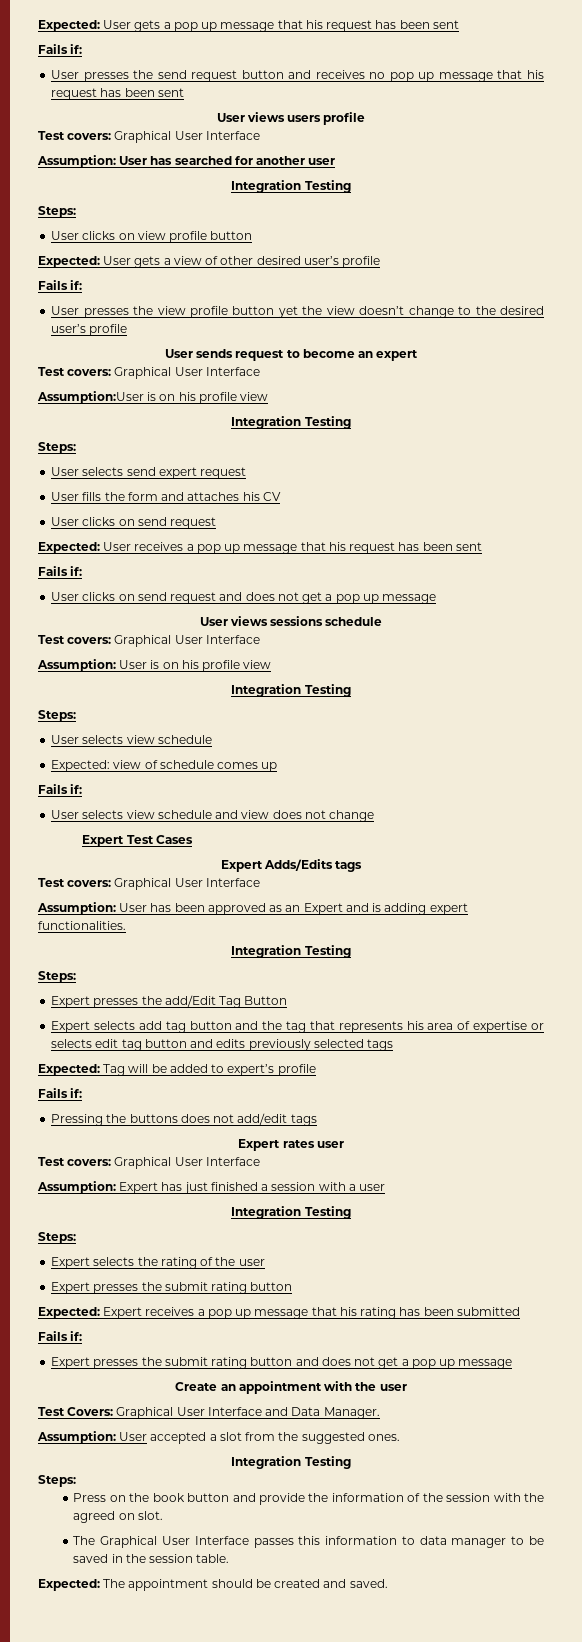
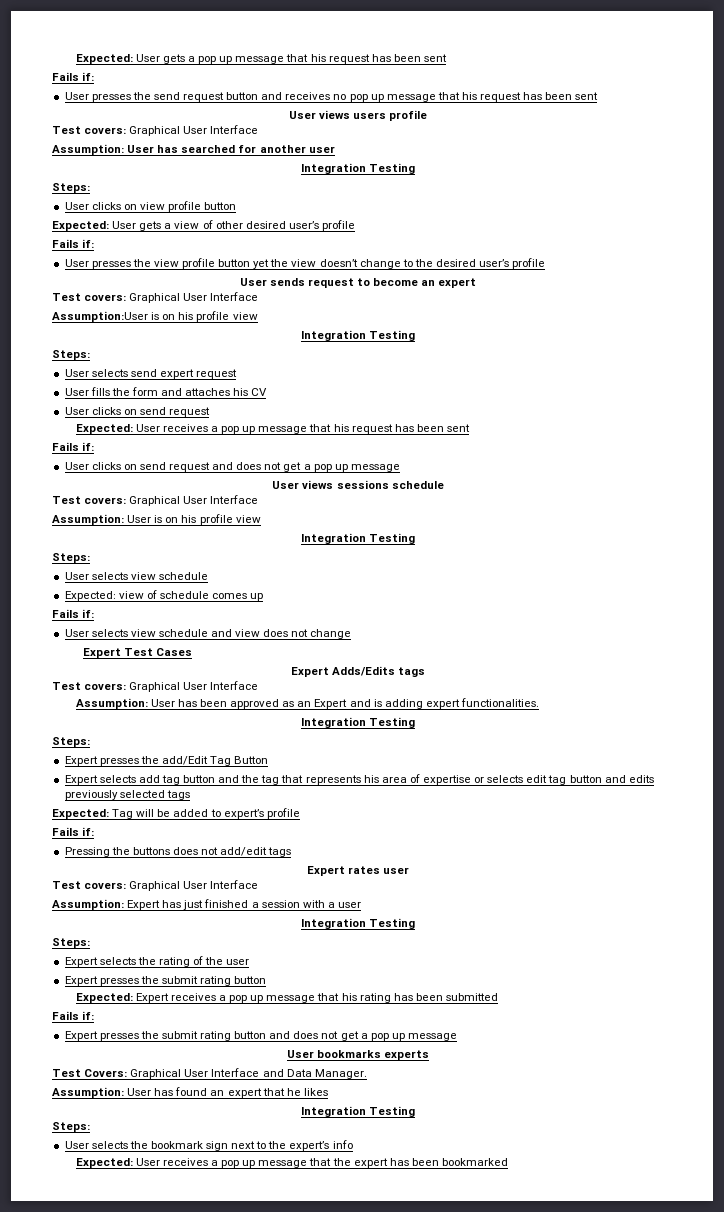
- Create an appointment with the user
+ User bookmarks experts
- Assumption: User accepted a slot from the suggested ones.
+ Assumption: User has found an expert that he likes
  Integration Testing
  Steps:
- Press on the book button and provide the information of the session with the agreed on slot.
- The Graphical User Interface passes this information to data manager to be saved in the session table.
- Expected: The appointment should be created and saved.
+ User selects the bookmark sign next to the expert’s info
+ Expected: User receives a pop up message that the expert has been bookmarked

